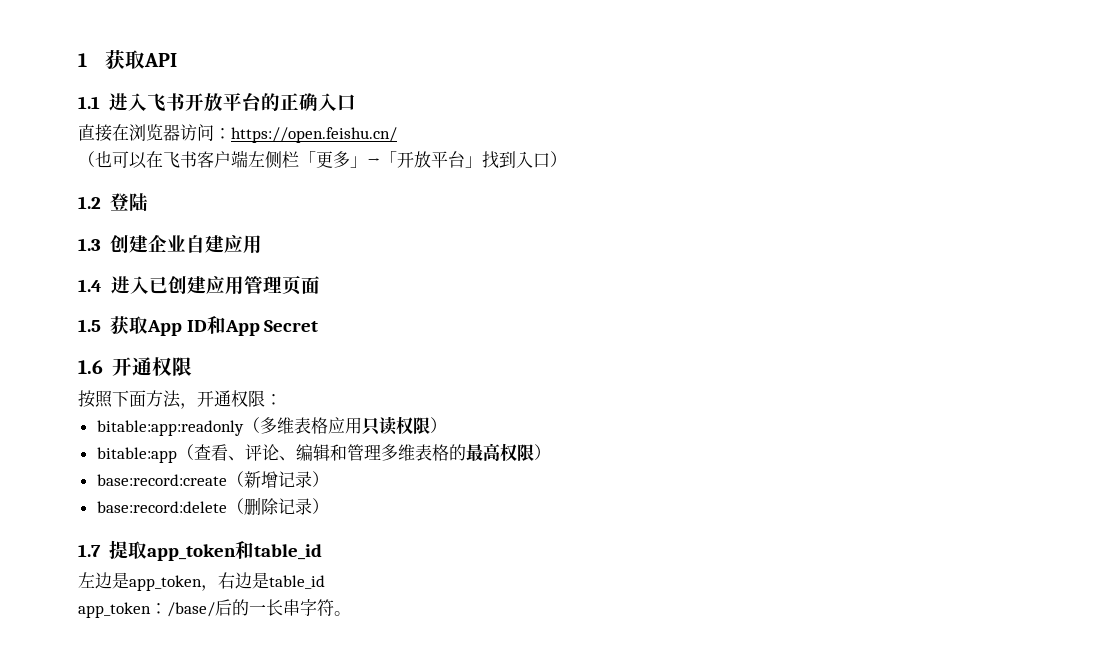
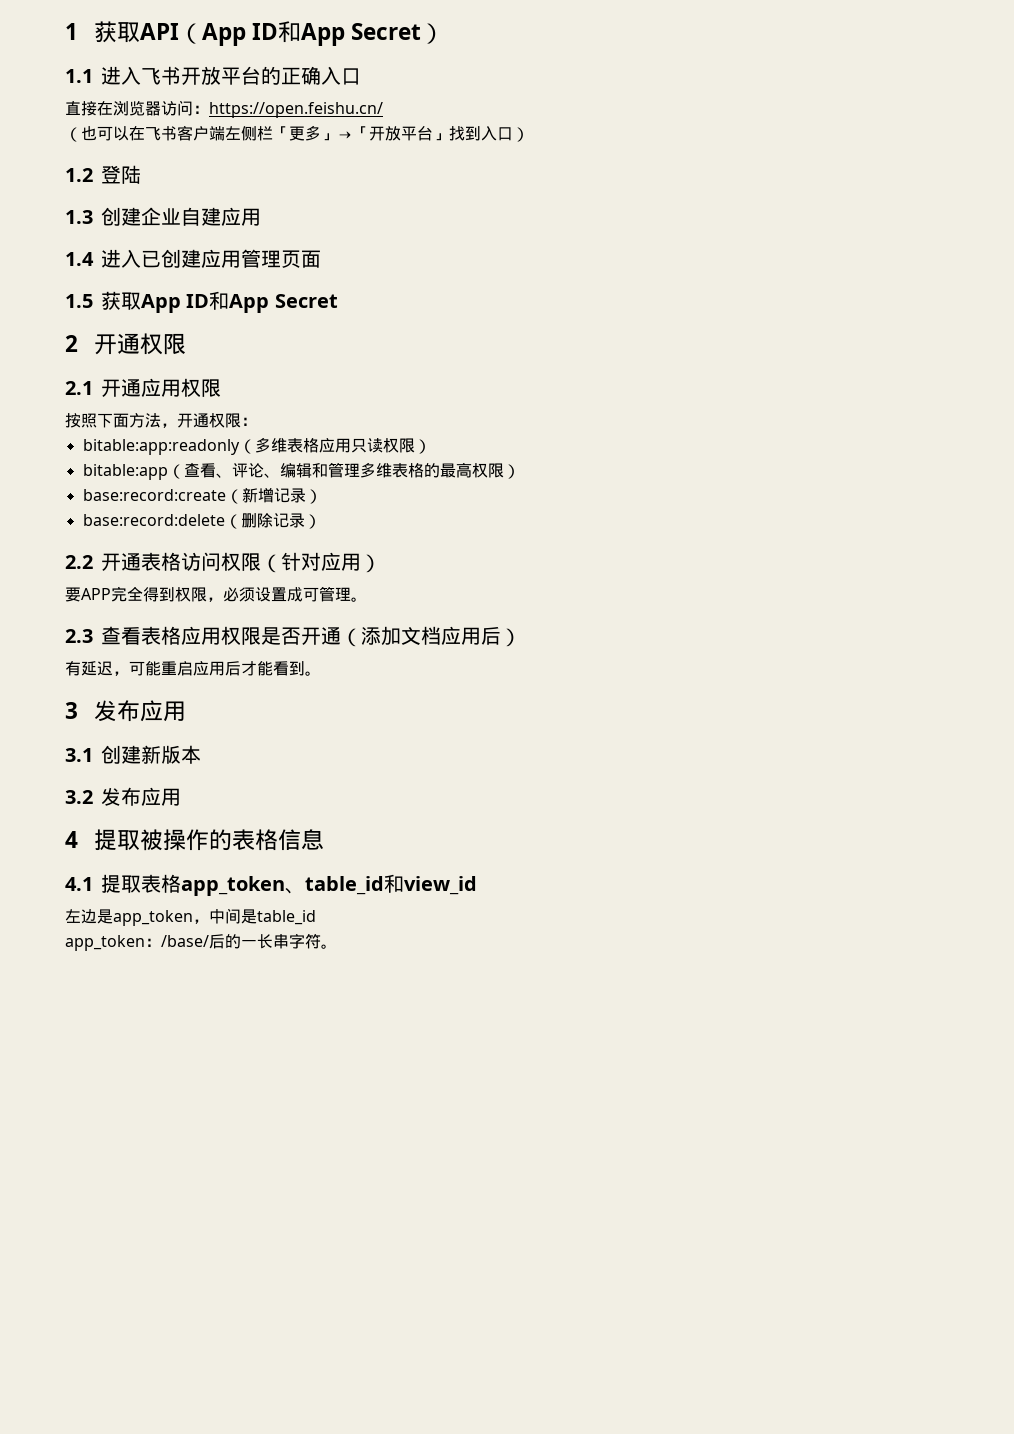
- 1获取API
+ 1获取API（App ID和App Secret）
- 1.6开通权限
+ 2开通权限
+ 2.1开通应用权限
- 1.7提取app_token和table_id
+ 2.2开通表格访问权限（针对应用）
+ 要APP完全得到权限，必须设置成可管理。
+ 2.3查看表格应用权限是否开通（添加文档应用后）
+ 有延迟，可能重启应用后才能看到。
+ 3发布应用
+ 3.1创建新版本
+ 3.2发布应用
+ 4提取被操作的表格信息
+ 4.1提取表格app_token、table_id和view_id
- 左边是app_token，右边是table_id
+ 左边是app_token，中间是table_id

